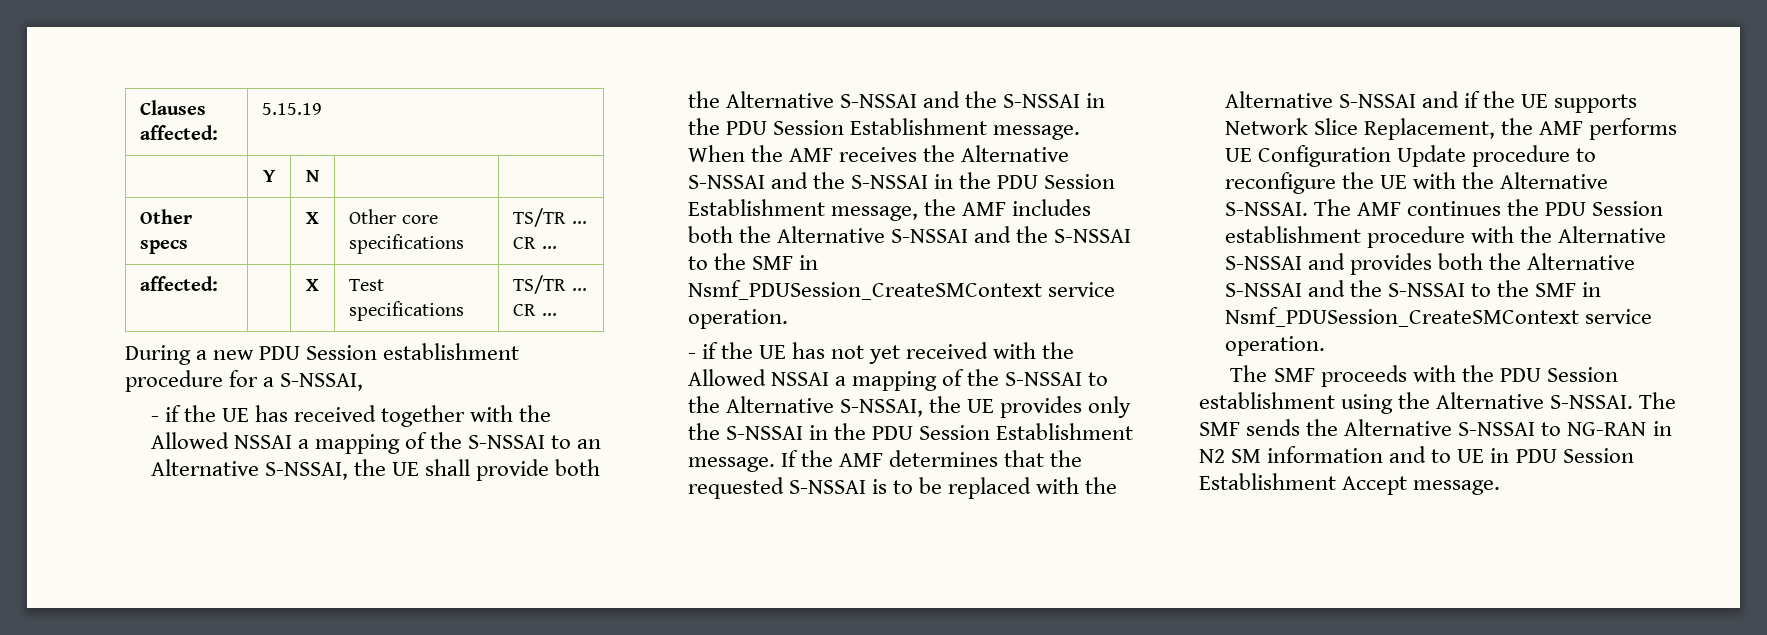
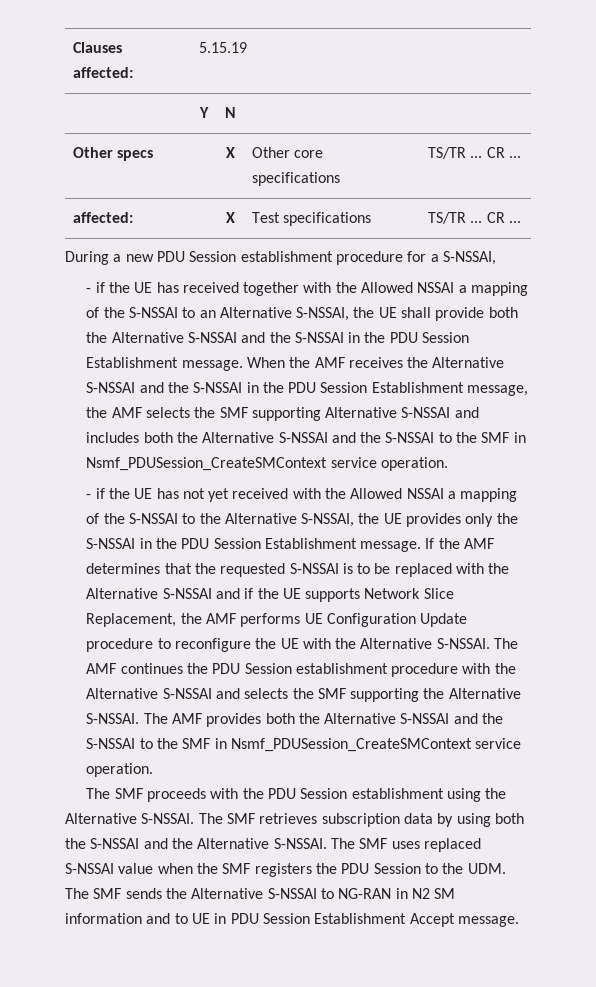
- When the AMF receives the Alternative S-NSSAI and the S-NSSAI in the PDU Session Establishment message, the AMF includes both the Alternative S-NSSAI and the S-NSSAI to the SMF in Nsmf_PDUSession_CreateSMContext service operation.
+ When the AMF receives the Alternative S-NSSAI and the S-NSSAI in the PDU Session Establishment message, the AMF selects the SMF supporting Alternative S-NSSAI and includes both the Alternative S-NSSAI and the S-NSSAI to the SMF in Nsmf_PDUSession_CreateSMContext service operation.
- The AMF continues the PDU Session establishment procedure with the Alternative S-NSSAI and provides both the Alternative S-NSSAI and the S-NSSAI to the SMF in Nsmf_PDUSession_CreateSMContext service operation.
+ The AMF continues the PDU Session establishment procedure with the Alternative S-NSSAI and selects the SMF supporting the Alternative S-NSSAI. The AMF provides both the Alternative S-NSSAI and the S-NSSAI to the SMF in Nsmf_PDUSession_CreateSMContext service operation.
- The SMF sends the Alternative S-NSSAI to NG-RAN in N2 SM information and to UE in PDU Session Establishment Accept message.
+ The SMF retrieves subscription data by using both the S-NSSAI and the Alternative S-NSSAI. The SMF uses replaced S-NSSAI value when the SMF registers the PDU Session to the UDM. The SMF sends the Alternative S-NSSAI to NG-RAN in N2 SM information and to UE in PDU Session Establishment Accept message.

